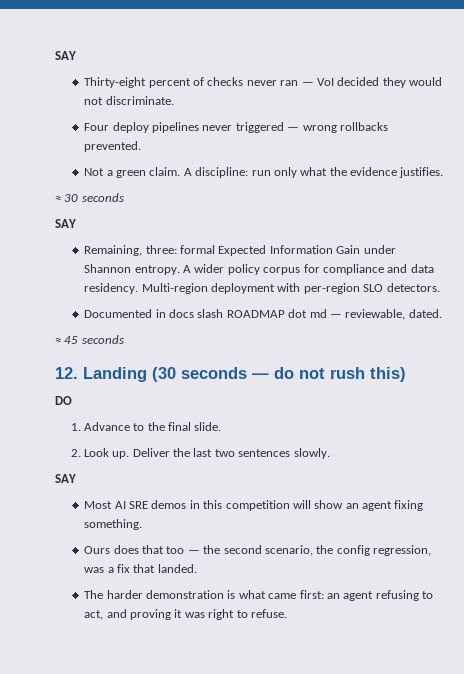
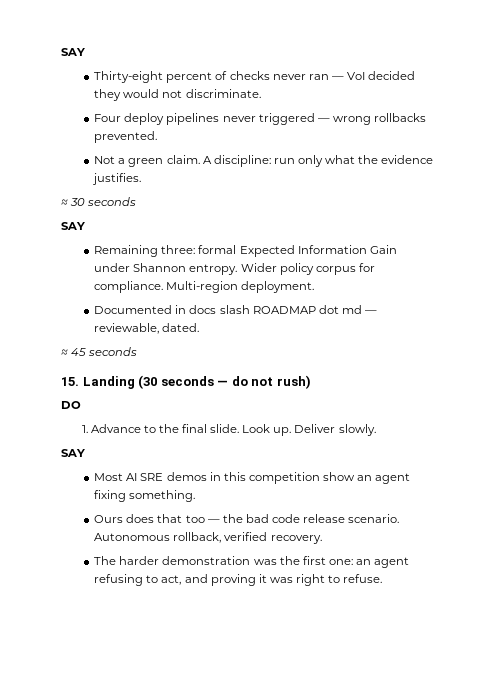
- Remaining, three: formal Expected Information Gain under Shannon entropy.
+ Remaining three: formal Expected Information Gain under Shannon entropy.
- A wider policy corpus for compliance and data residency. Multi-region deployment with per-region SLO detectors.
+ Wider policy corpus for compliance. Multi-region deployment.
- 12. Landing (30 seconds — do not rush this)
+ 15. Landing (30 seconds — do not rush)
- 1. Advance to the final slide.
- 2. Look up.
+ 1. Advance to the final slide. Look up.
- Deliver the last two sentences slowly.
+ Deliver slowly.
- Most AI SRE demos in this competition will show an agent fixing something.
+ Most AI SRE demos in this competition show an agent fixing something.
- Ours does that too — the second scenario, the config regression, was a fix that landed.
+ Ours does that too — the bad code release scenario. Autonomous rollback, verified recovery.
- The harder demonstration is what came first: an agent refusing to act, and proving it was right to refuse.
+ The harder demonstration was the first one: an agent refusing to act, and proving it was right to refuse.

